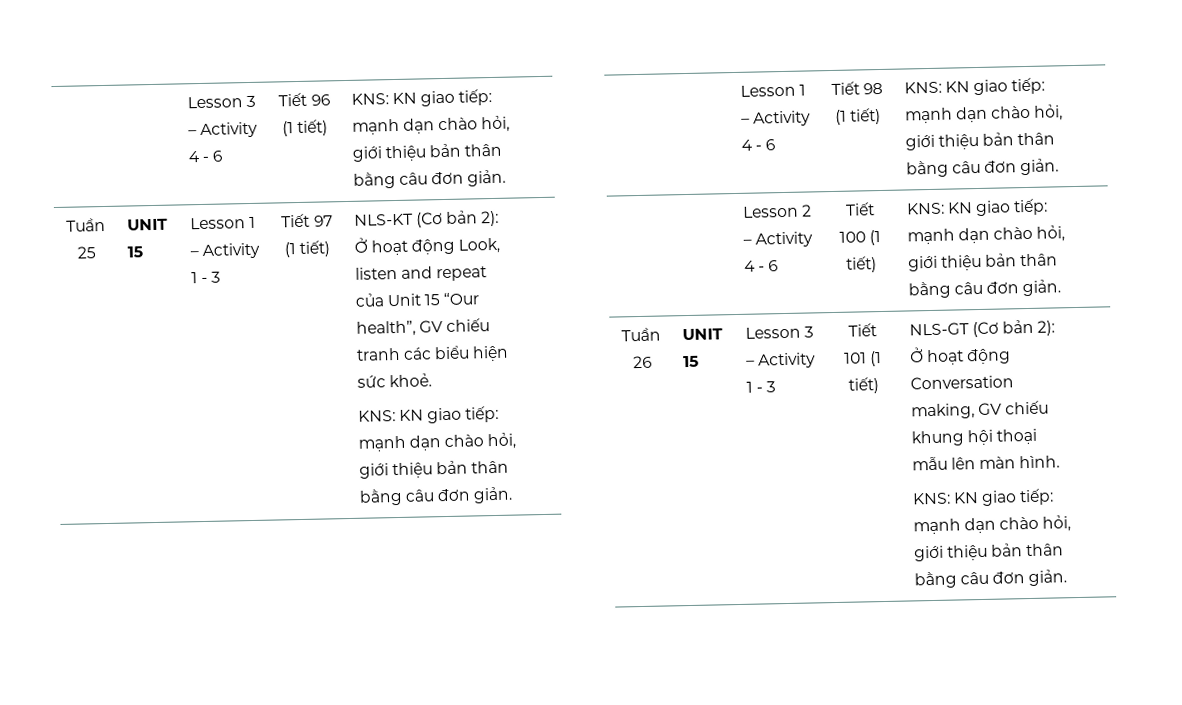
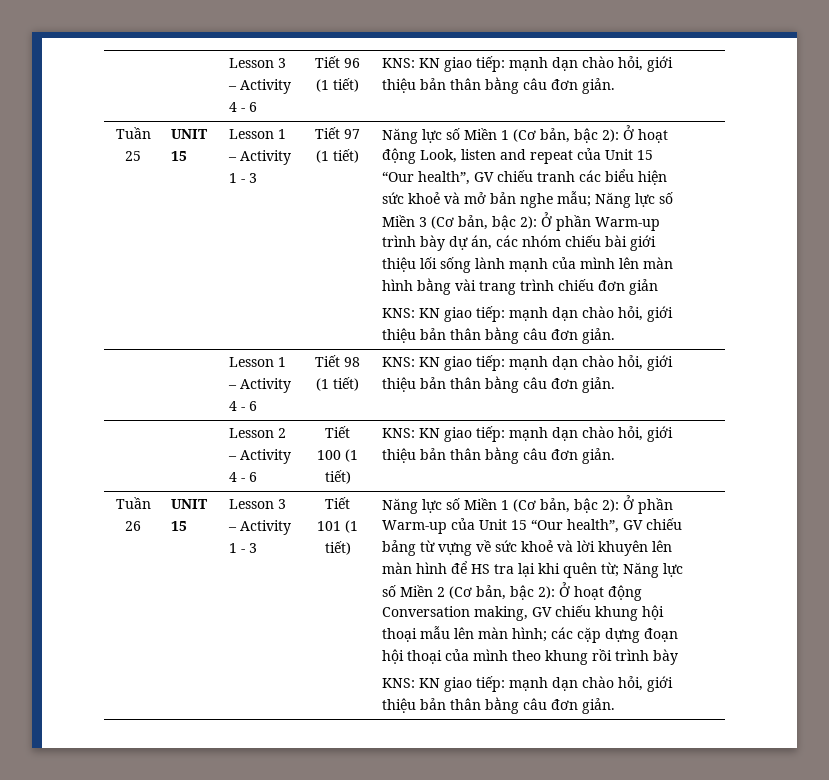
- NLS-KT (Cơ bản 2): Ở hoạt động Look, listen and repeat của Unit 15 “Our health”, GV chiếu tranh các biểu hiện sức khoẻ.
+ Năng lực số Miền 1 (Cơ bản, bậc 2): Ở hoạt động Look, listen and repeat của Unit 15 “Our health”, GV chiếu tranh các biểu hiện sức khoẻ và mở bản nghe mẫu; Năng lực số Miền 3 (Cơ bản, bậc 2): Ở phần Warm-up trình bày dự án, các nhóm chiếu bài giới thiệu lối sống lành mạnh của mình lên màn hình bằng vài trang trình chiếu đơn giản
- NLS-GT (Cơ bản 2): Ở hoạt động Conversation making, GV chiếu khung hội thoại mẫu lên màn hình.
+ Năng lực số Miền 1 (Cơ bản, bậc 2): Ở phần Warm-up của Unit 15 “Our health”, GV chiếu bảng từ vựng về sức khoẻ và lời khuyên lên màn hình để HS tra lại khi quên từ; Năng lực số Miền 2 (Cơ bản, bậc 2): Ở hoạt động Conversation making, GV chiếu khung hội thoại mẫu lên màn hình; các cặp dựng đoạn hội thoại của mình theo khung rồi trình bày

